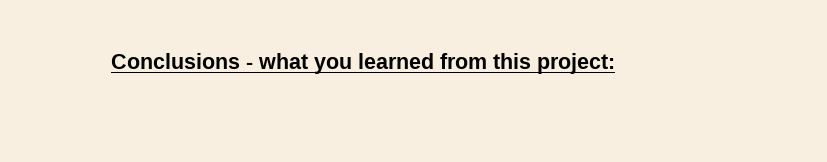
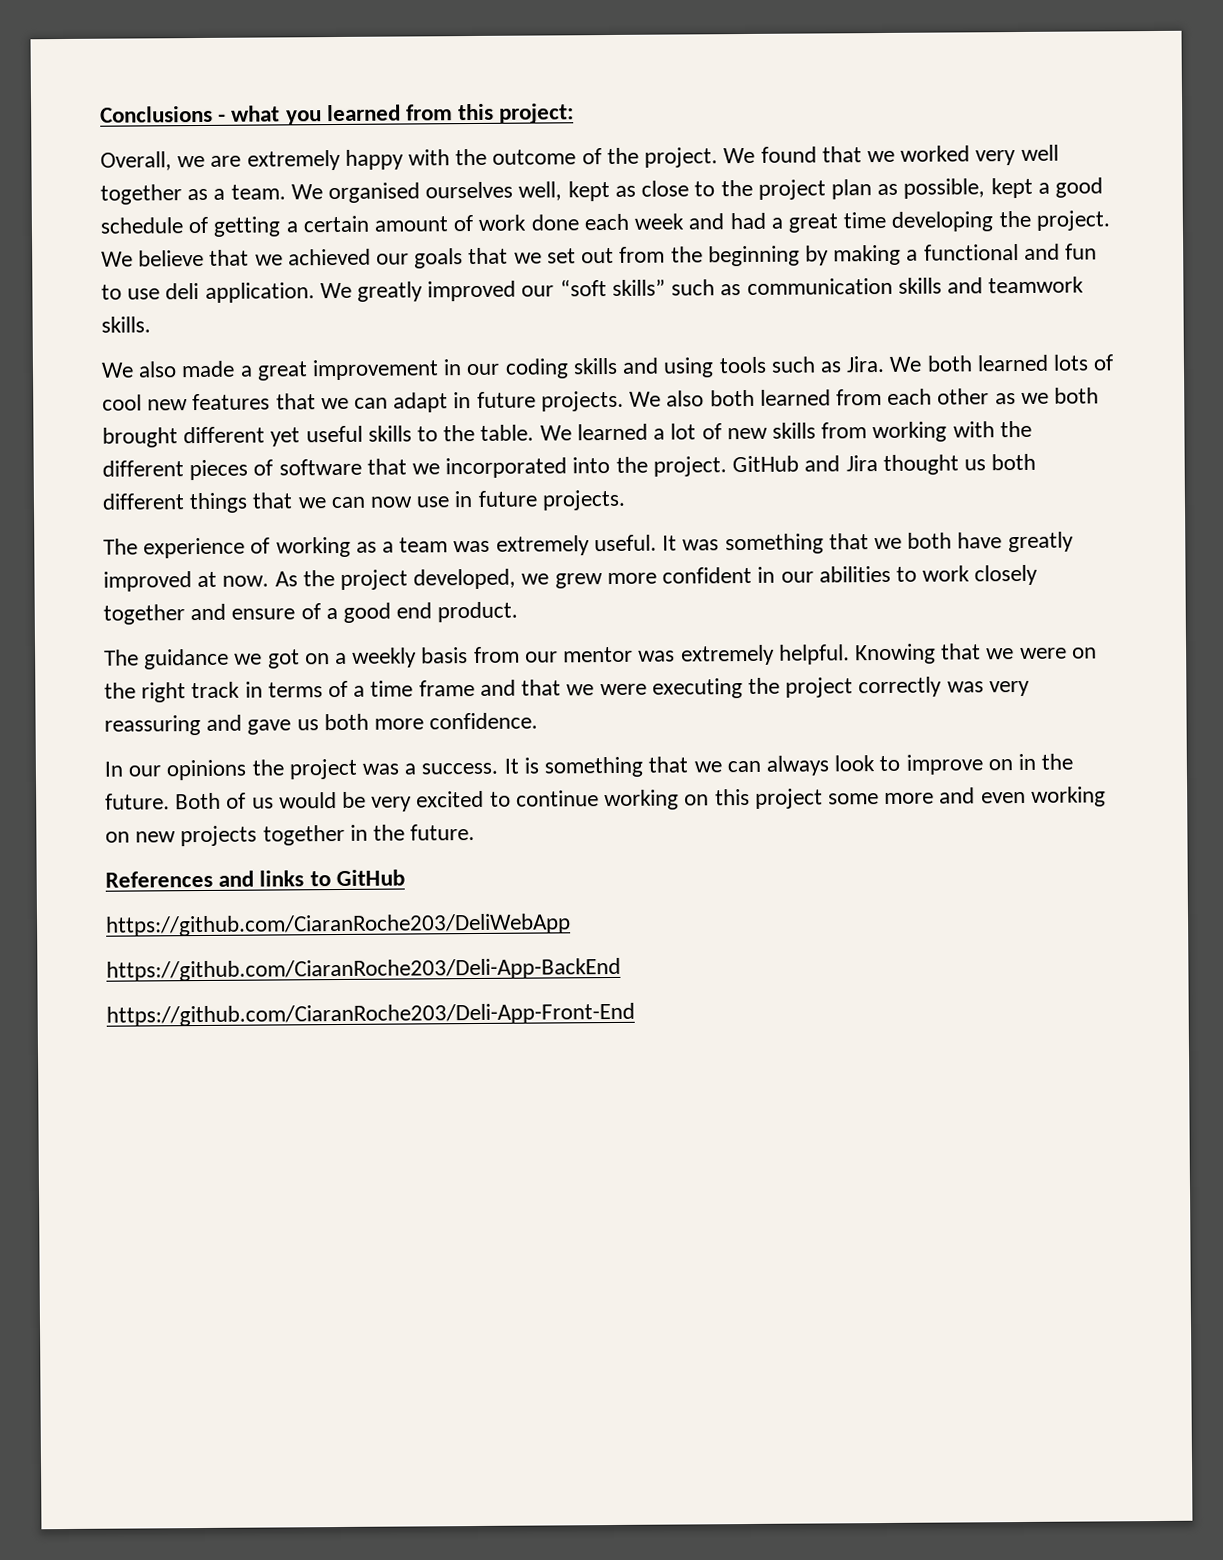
+ Overall, we are extremely happy with the outcome of the project. We found that we worked very well together as a team. We organised ourselves well, kept as close to the project plan as possible, kept a good schedule of getting a certain amount of work done each week and had a great time developing the project. We believe that we achieved our goals that we set out from the beginning by making a functional and fun to use deli application. We greatly improved our “soft skills” such as communication skills and teamwork skills.
+ We also made a great improvement in our coding skills and using tools such as Jira. We both learned lots of cool new features that we can adapt in future projects. We also both learned from each other as we both brought different yet useful skills to the table. We learned a lot of new skills from working with the different pieces of software that we incorporated into the project. GitHub and Jira thought us both different things that we can now use in future projects.
+ The experience of working as a team was extremely useful. It was something that we both have greatly improved at now. As the project developed, we grew more confident in our abilities to work closely together and ensure of a good end product.
+ The guidance we got on a weekly basis from our mentor was extremely helpful. Knowing that we were on the right track in terms of a time frame and that we were executing the project correctly was very reassuring and gave us both more confidence.
+ In our opinions the project was a success. It is something that we can always look to improve on in the future. Both of us would be very excited to continue working on this project some more and even working on new projects together in the future.
+ References and links to GitHub
+ https://github.com/CiaranRoche203/DeliWebApp
+ https://github.com/CiaranRoche203/Deli-App-BackEnd
+ https://github.com/CiaranRoche203/Deli-App-Front-End

